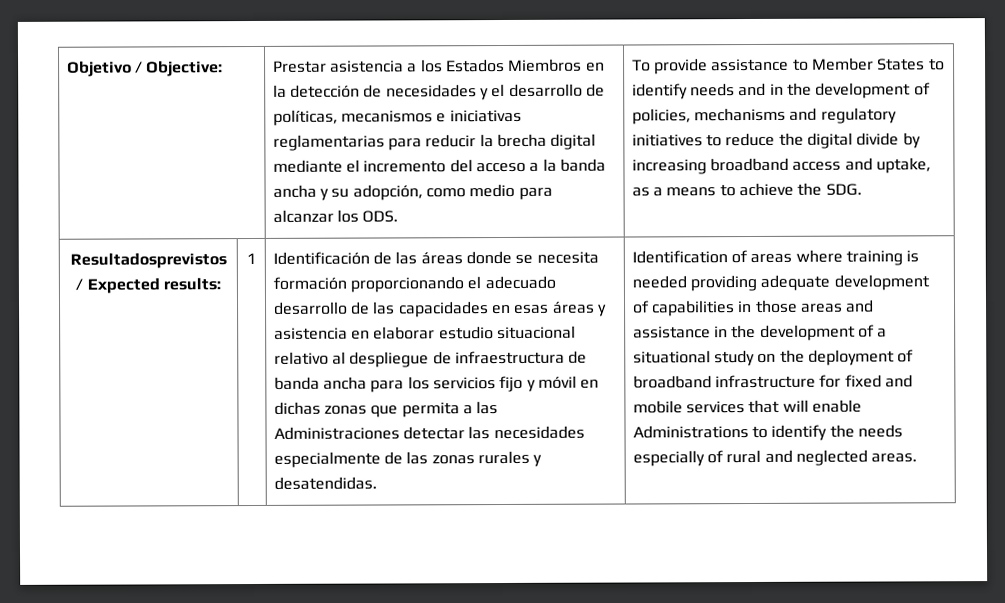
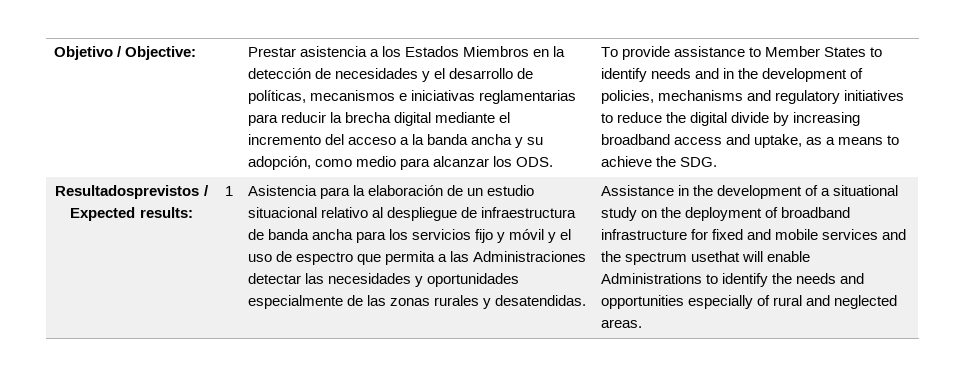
- Identificación de las áreas donde se necesita formación proporcionando el adecuado desarrollo de las capacidades en esas áreas y asistencia en elaborar estudio situacional relativo al despliegue de infraestructura de banda ancha para los servicios fijo y móvil en dichas zonas que permita a las Administraciones detectar las necesidades especialmente de las zonas rurales y desatendidas.
+ Asistencia para la elaboración de un estudio situacional relativo al despliegue de infraestructura de banda ancha para los servicios fijo y móvil y el uso de espectro que permita a las Administraciones detectar las necesidades y oportunidades especialmente de las zonas rurales y desatendidas.
- Identification of areas where training is needed providing adequate development of capabilities in those areas and assistance in the development of a situational study on the deployment of broadband infrastructure for fixed and mobile services that will enable Administrations to identify the needs especially of rural and neglected areas.
+ Assistance in the development of a situational study on the deployment of broadband infrastructure for fixed and mobile services and the spectrum usethat will enable Administrations to identify the needs and opportunities especially of rural and neglected areas.

